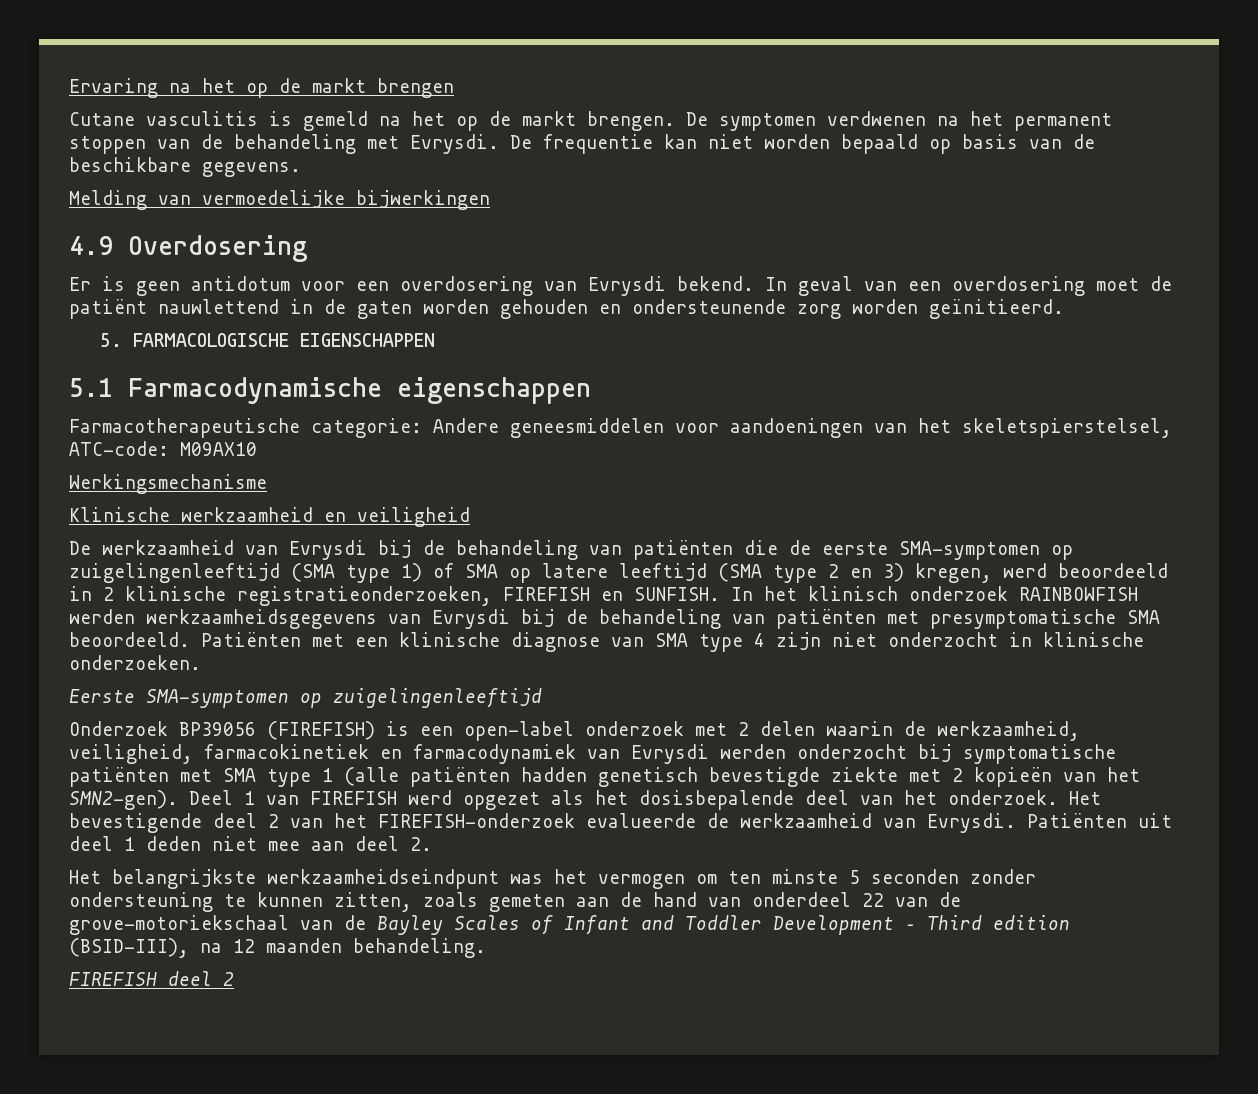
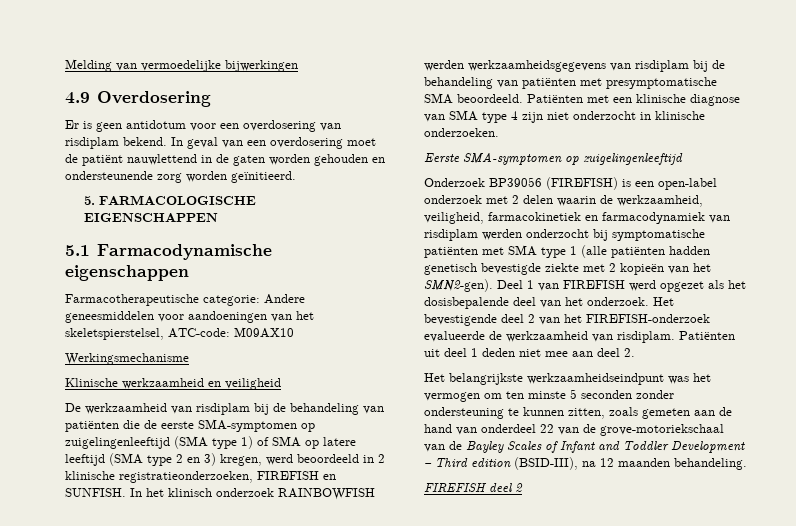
- Ervaring na het op de markt brengen
- Cutane vasculitis is gemeld na het op de markt brengen. De symptomen verdwenen na het permanent stoppen van de behandeling met Evrysdi. De frequentie kan niet worden bepaald op basis van de beschikbare gegevens.
- Er is geen antidotum voor een overdosering van Evrysdi bekend.
+ Er is geen antidotum voor een overdosering van risdiplam bekend.
- De werkzaamheid van Evrysdi bij de behandeling van patiënten die de eerste SMA-symptomen op zuigelingenleeftijd (SMA type 1) of SMA op latere leeftijd (SMA type 2 en 3) kregen, werd beoordeeld in 2 klinische registratieonderzoeken, FIREFISH en SUNFISH.
+ De werkzaamheid van risdiplam bij de behandeling van patiënten die de eerste SMA-symptomen op zuigelingenleeftijd (SMA type 1) of SMA op latere leeftijd (SMA type 2 en 3) kregen, werd beoordeeld in 2 klinische registratieonderzoeken, FIREFISH en SUNFISH.
- In het klinisch onderzoek RAINBOWFISH werden werkzaamheidsgegevens van Evrysdi bij de behandeling van patiënten met presymptomatische SMA beoordeeld.
+ In het klinisch onderzoek RAINBOWFISH werden werkzaamheidsgegevens van risdiplam bij de behandeling van patiënten met presymptomatische SMA beoordeeld.
- Onderzoek BP39056 (FIREFISH) is een open-label onderzoek met 2 delen waarin de werkzaamheid, veiligheid, farmacokinetiek en farmacodynamiek van Evrysdi werden onderzocht bij symptomatische patiënten met SMA type 1 (alle patiënten hadden genetisch bevestigde ziekte met 2 kopieën van het SMN2-gen).
+ Onderzoek BP39056 (FIREFISH) is een open-label onderzoek met 2 delen waarin de werkzaamheid, veiligheid, farmacokinetiek en farmacodynamiek van risdiplam werden onderzocht bij symptomatische patiënten met SMA type 1 (alle patiënten hadden genetisch bevestigde ziekte met 2 kopieën van het SMN2-gen).
- Het bevestigende deel 2 van het FIREFISH-onderzoek evalueerde de werkzaamheid van Evrysdi.
+ Het bevestigende deel 2 van het FIREFISH-onderzoek evalueerde de werkzaamheid van risdiplam.

